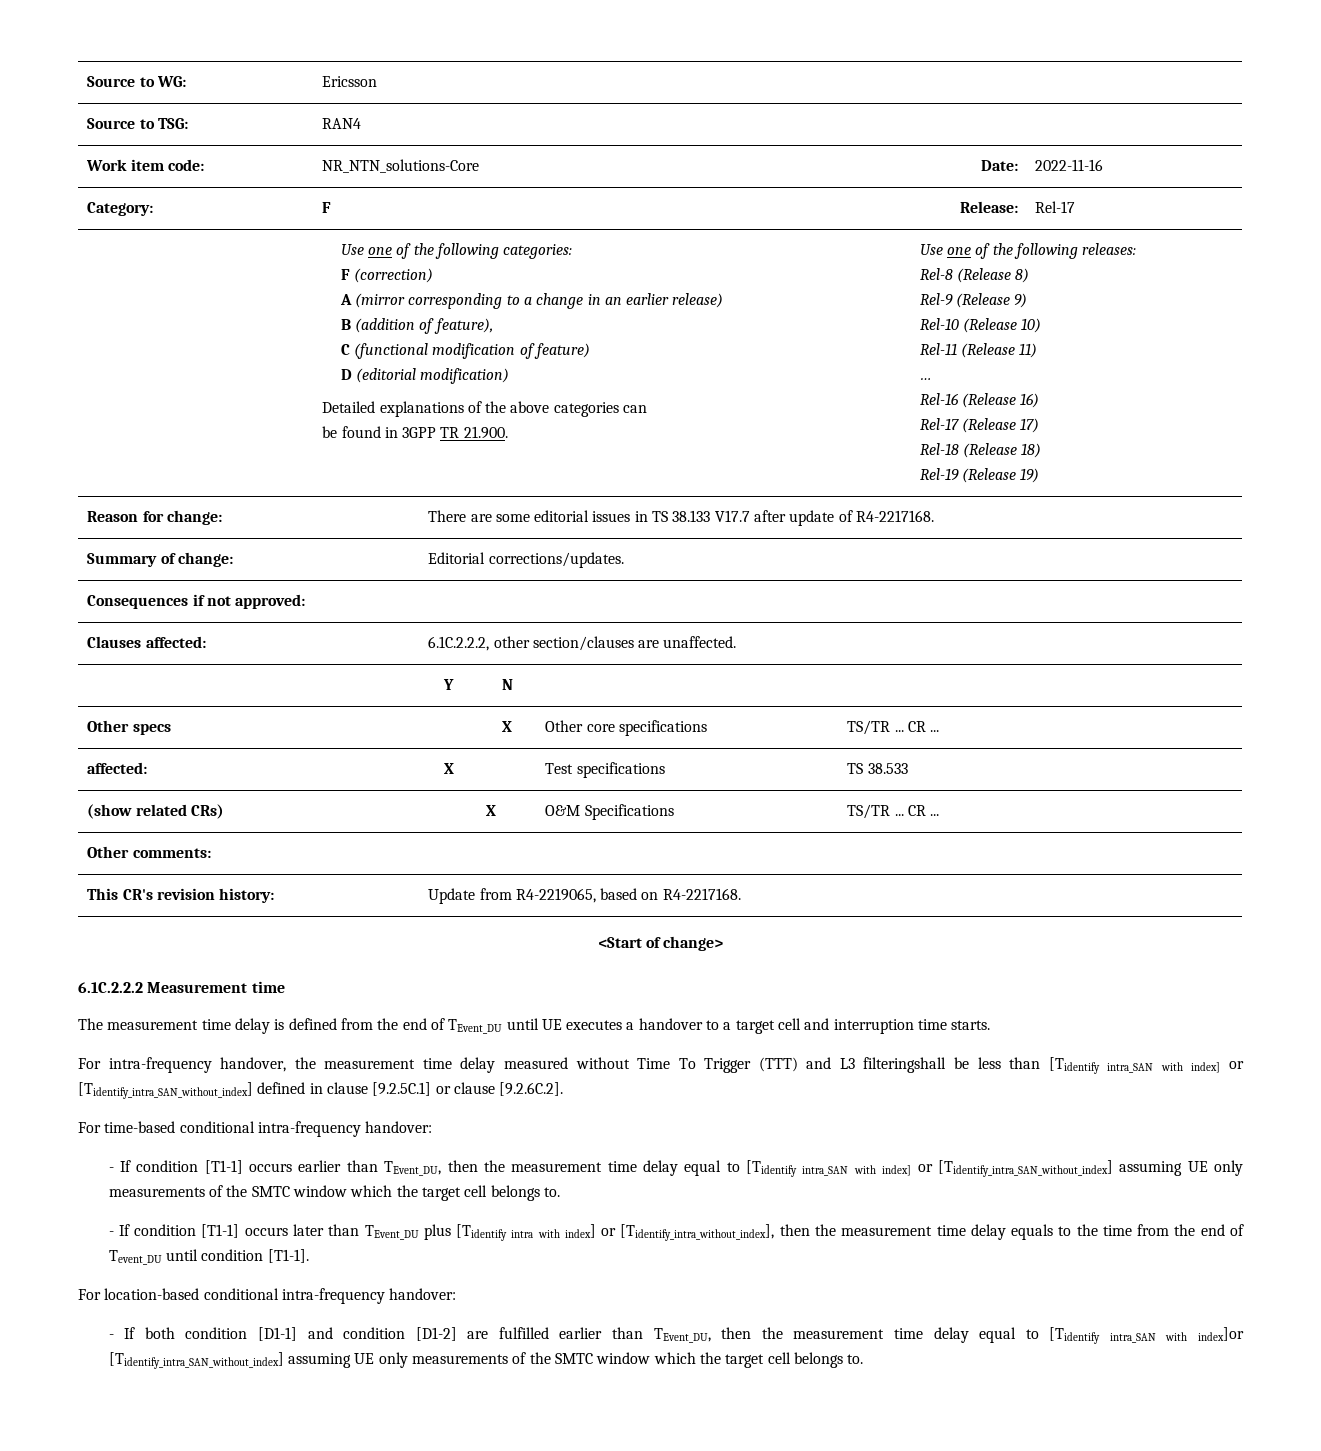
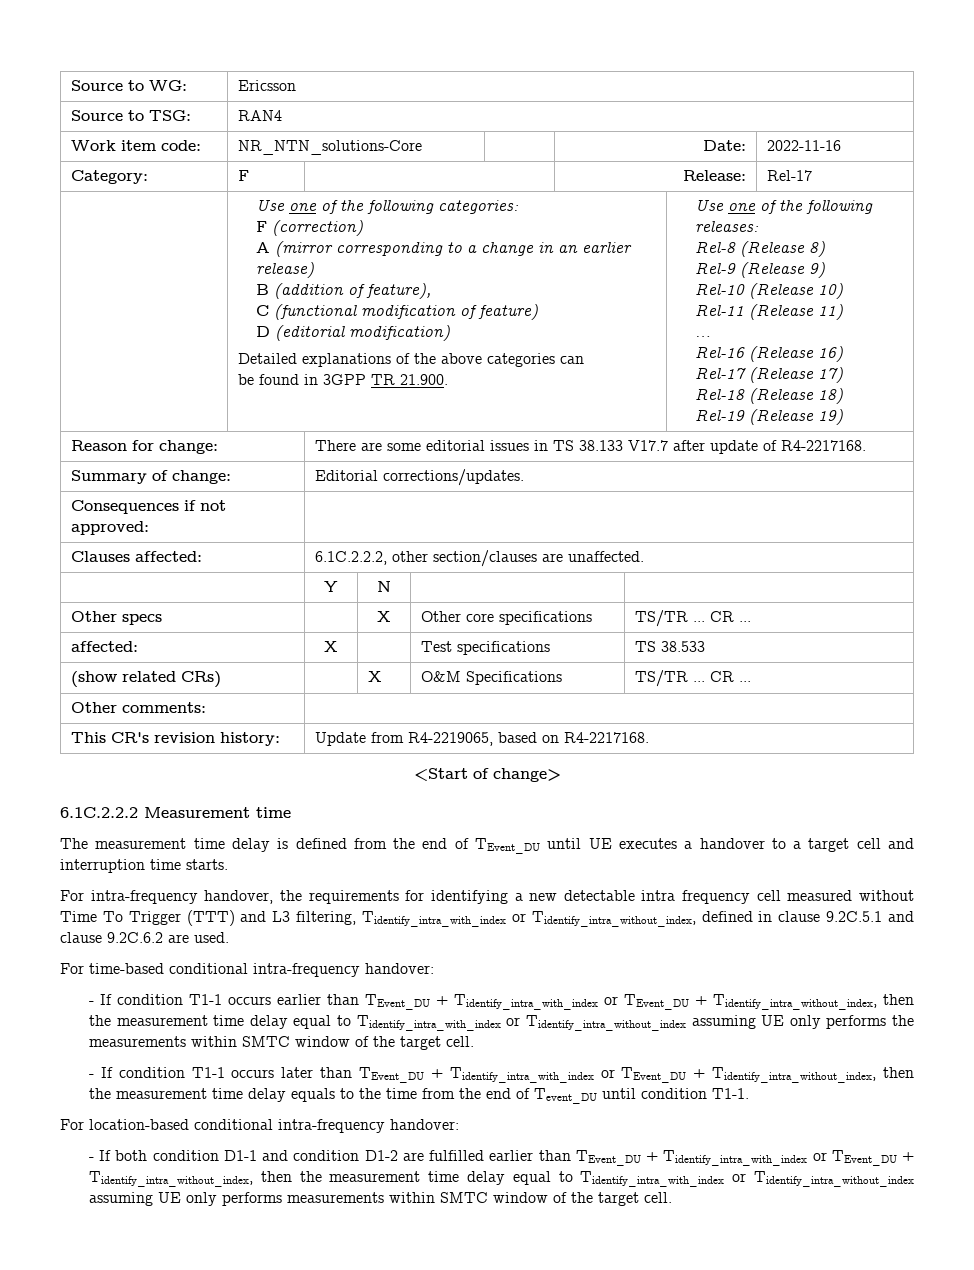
- For intra-frequency handover, the measurement time delay measured without Time To Trigger (TTT) and L3 filteringshall be less than [Tidentify intra_SAN with index] or [Tidentify_intra_SAN_without_index] defined in clause [9.2.5C.1] or clause [9.2.6C.2].
+ For intra-frequency handover, the requirements for identifying a new detectable intra frequency cell measured without Time To Trigger (TTT) and L3 filtering, Tidentify_intra_with_index or Tidentify_intra_without_index, defined in clause 9.2C.5.1 and clause 9.2C.6.2 are used.
- - If condition [T1-1] occurs earlier than TEvent_DU, then the measurement time delay equal to [Tidentify intra_SAN with index] or [Tidentify_intra_SAN_without_index] assuming UE only measurements of the SMTC window which the target cell belongs to.
- - If condition [T1-1] occurs later than TEvent_DU plus [Tidentify intra with index] or [Tidentify_intra_without_index], then the measurement time delay equals to the time from the end of Tevent_DU until condition [T1-1].
+ - If condition T1-1 occurs earlier than TEvent_DU + Tidentify_intra_with_index or TEvent_DU + Tidentify_intra_without_index, then the measurement time delay equal to Tidentify_intra_with_index or Tidentify_intra_without_index assuming UE only performs the measurements within SMTC window of the target cell.
+ - If condition T1-1 occurs later than TEvent_DU + Tidentify_intra_with_index or TEvent_DU + Tidentify_intra_without_index, then the measurement time delay equals to the time from the end of Tevent_DU until condition T1-1.
- - If both condition [D1-1] and condition [D1-2] are fulfilled earlier than TEvent_DU, then the measurement time delay equal to [Tidentify intra_SAN with index]or [Tidentify_intra_SAN_without_index] assuming UE only measurements of the SMTC window which the target cell belongs to.
+ - If both condition D1-1 and condition D1-2 are fulfilled earlier than TEvent_DU + Tidentify_intra_with_index or TEvent_DU + Tidentify_intra_without_index, then the measurement time delay equal to Tidentify_intra_with_index or Tidentify_intra_without_index assuming UE only performs measurements within SMTC window of the target cell.

